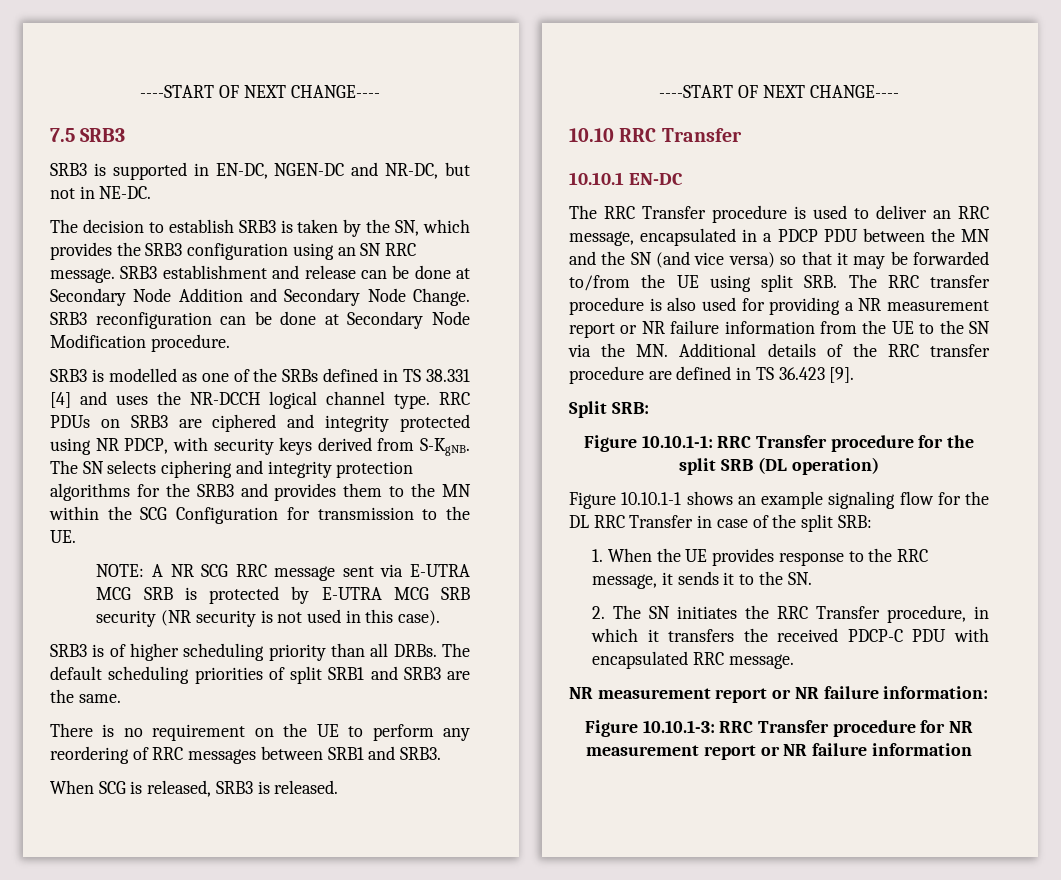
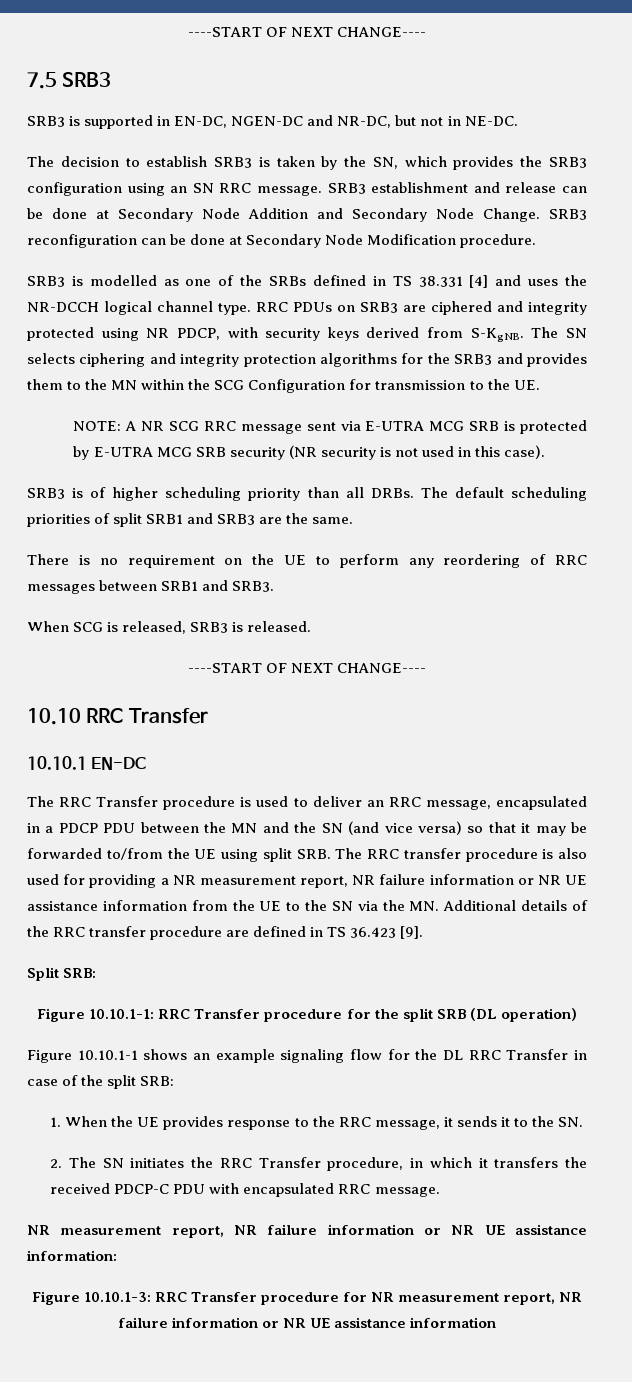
- The RRC Transfer procedure is used to deliver an RRC message, encapsulated in a PDCP PDU between the MN and the SN (and vice versa) so that it may be forwarded to/from the UE using split SRB. The RRC transfer procedure is also used for providing a NR measurement report or NR failure information from the UE to the SN via the MN. Additional details of the RRC transfer procedure are defined in TS 36.423 [9].
+ The RRC Transfer procedure is used to deliver an RRC message, encapsulated in a PDCP PDU between the MN and the SN (and vice versa) so that it may be forwarded to/from the UE using split SRB. The RRC transfer procedure is also used for providing a NR measurement report, NR failure information or NR UE assistance information from the UE to the SN via the MN. Additional details of the RRC transfer procedure are defined in TS 36.423 [9].
- NR measurement report or NR failure information:
+ NR measurement report, NR failure information or NR UE assistance information:
- Figure 10.10.1-3: RRC Transfer procedure for NR measurement report or NR failure information
+ Figure 10.10.1-3: RRC Transfer procedure for NR measurement report, NR failure information or NR UE assistance information

